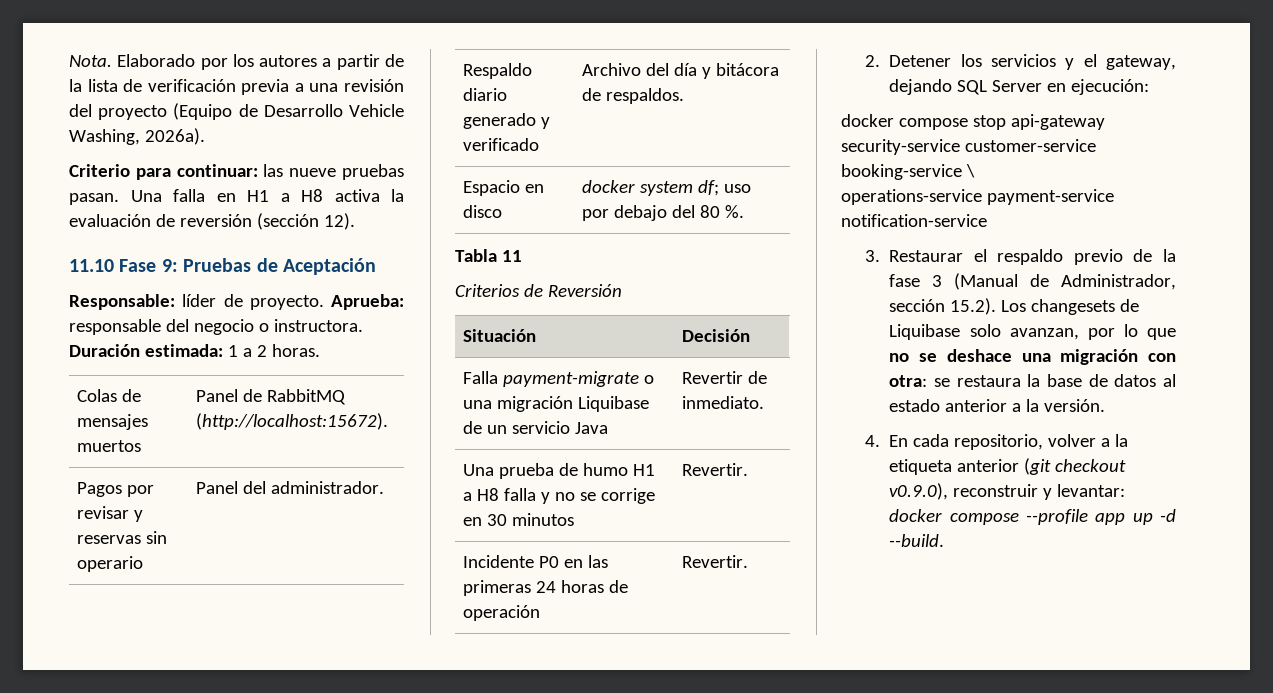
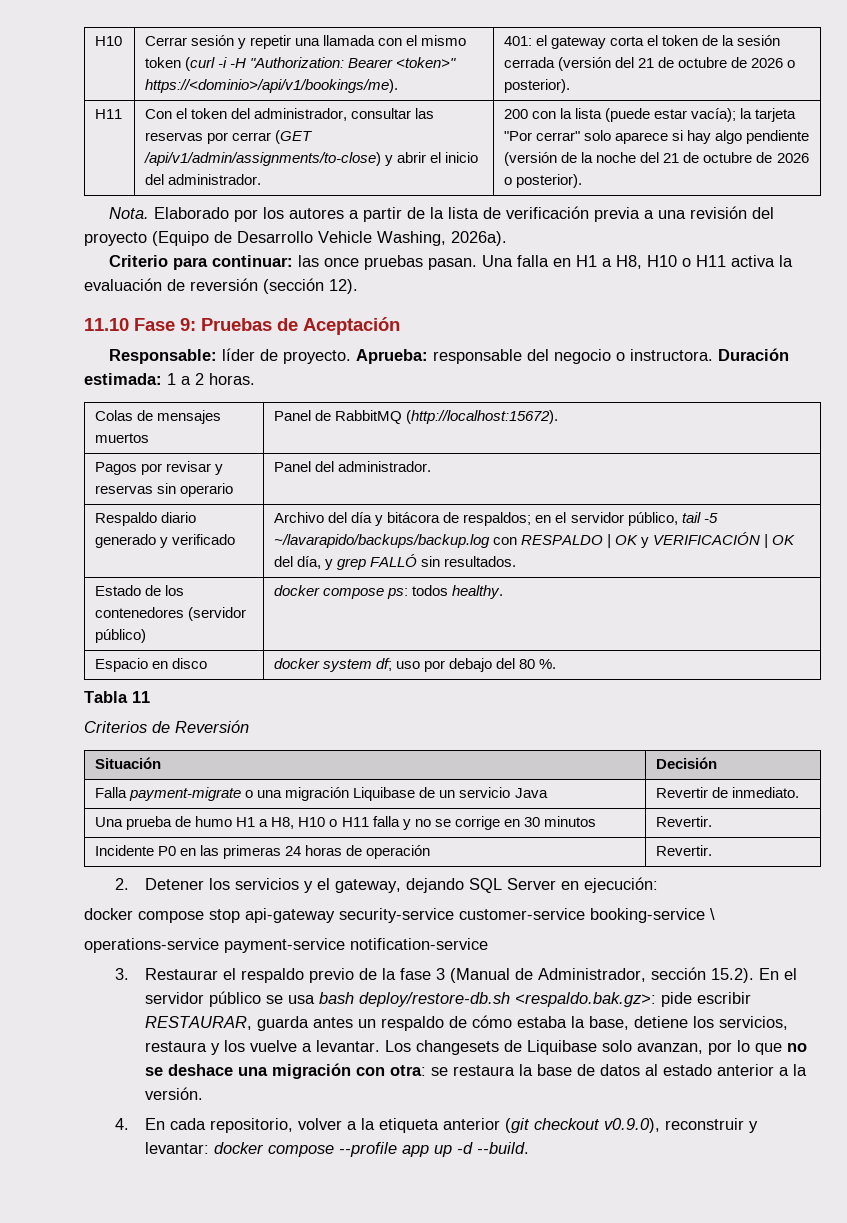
+ H10 | Cerrar sesión y repetir una llamada con el mismo token (curl -i -H "Authorization: Bearer <token>" https://<dominio>/api/v1/bookings/me). | 401: el gateway corta el token de la sesión cerrada (versión del 21 de octubre de 2026 o posterior).
+ H11 | Con el token del administrador, consultar las reservas por cerrar (GET /api/v1/admin/assignments/to-close) y abrir el inicio del administrador. | 200 con la lista (puede estar vacía); la tarjeta "Por cerrar" solo aparece si hay algo pendiente (versión de la noche del 21 de octubre de 2026 o posterior).
- Criterio para continuar: las nueve pruebas pasan.
+ Criterio para continuar: las once pruebas pasan.
- Una falla en H1 a H8 activa la evaluación de reversión (sección 12).
+ Una falla en H1 a H8, H10 o H11 activa la evaluación de reversión (sección 12).
- Respaldo diario generado y verificado | Archivo del día y bitácora de respaldos.
+ Respaldo diario generado y verificado | Archivo del día y bitácora de respaldos; en el servidor público, tail -5 ~/lavarapido/backups/backup.log con RESPALDO | OK y VERIFICACIÓN | OK del día, y grep FALLÓ sin resultados.
+ Estado de los contenedores (servidor público) | docker compose ps: todos healthy.
- Una prueba de humo H1 a H8 falla y no se corrige en 30 minutos | Revertir.
+ Una prueba de humo H1 a H8, H10 o H11 falla y no se corrige en 30 minutos | Revertir.
- 3. Restaurar el respaldo previo de la fase 3 (Manual de Administrador, sección 15.2). Los changesets de Liquibase solo avanzan, por lo que no se deshace una migración con otra: se restaura la base de datos al estado anterior a la versión.
+ 3. Restaurar el respaldo previo de la fase 3 (Manual de Administrador, sección 15.2). En el servidor público se usa bash deploy/restore-db.sh <respaldo.bak.gz>: pide escribir RESTAURAR, guarda antes un respaldo de cómo estaba la base, detiene los servicios, restaura y los vuelve a levantar. Los changesets de Liquibase solo avanzan, por lo que no se deshace una migración con otra: se restaura la base de datos al estado anterior a la versión.

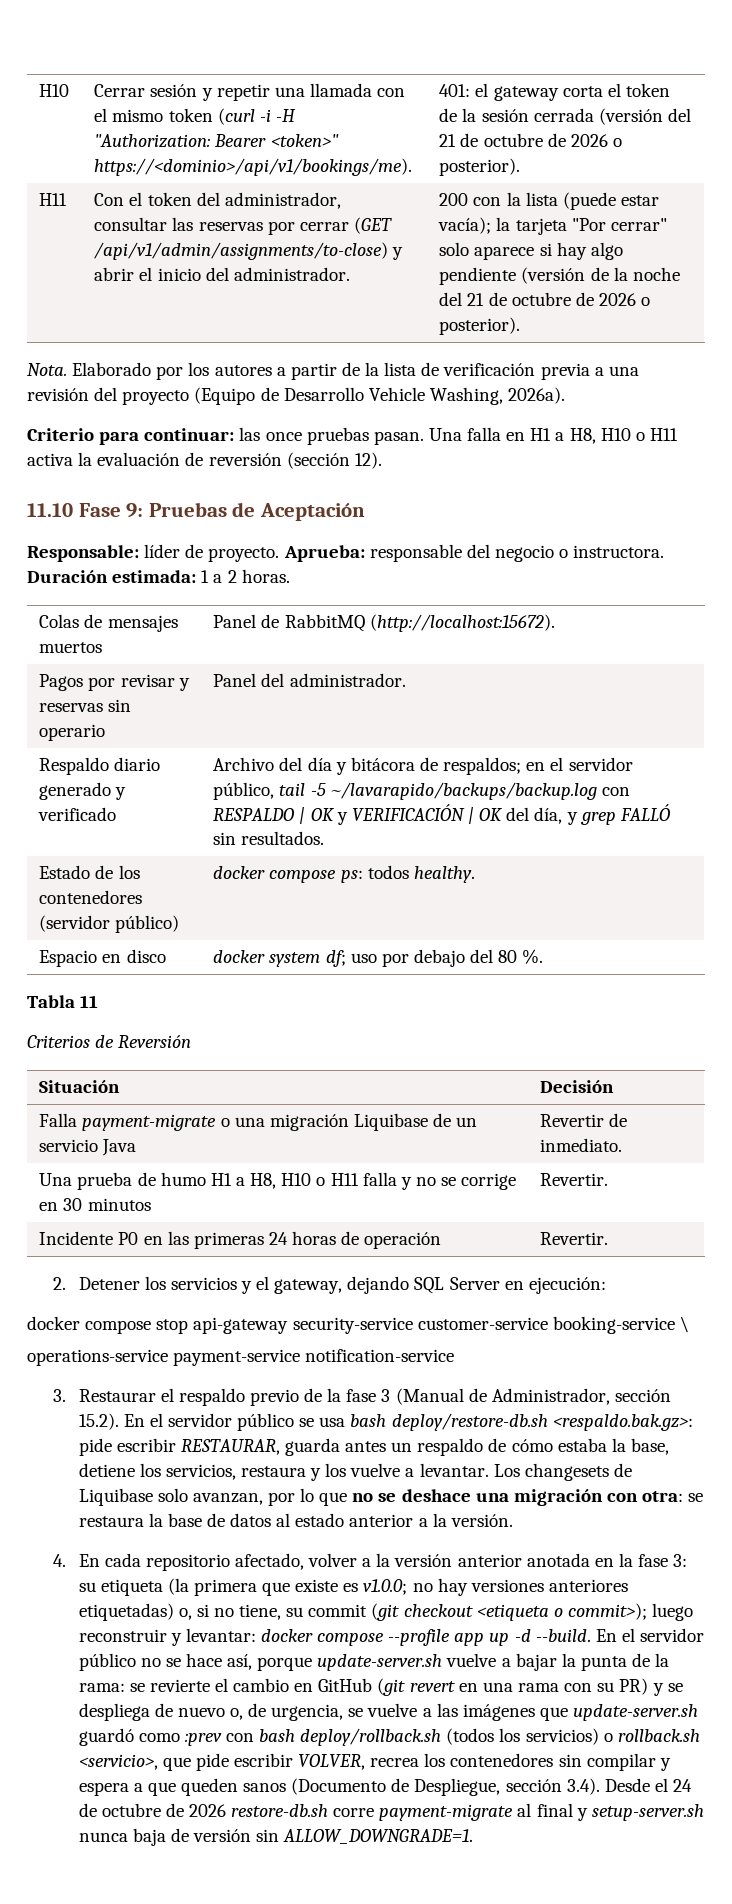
- 4. En cada repositorio, volver a la etiqueta anterior (git checkout v0.9.0), reconstruir y levantar: docker compose --profile app up -d --build.
+ 4. En cada repositorio afectado, volver a la versión anterior anotada en la fase 3: su etiqueta (la primera que existe es v1.0.0; no hay versiones anteriores etiquetadas) o, si no tiene, su commit (git checkout <etiqueta o commit>); luego reconstruir y levantar: docker compose --profile app up -d --build.
+ En el servidor público no se hace así, porque update-server.sh vuelve a bajar la punta de la rama: se revierte el cambio en GitHub (git revert en una rama con su PR) y se despliega de nuevo o, de urgencia, se vuelve a las imágenes que update-server.sh guardó como :prev con bash deploy/rollback.sh (todos los servicios) o rollback.sh <servicio>, que pide escribir VOLVER, recrea los contenedores sin compilar y espera a que queden sanos (Documento de Despliegue, sección 3.4). Desde el 24 de octubre de 2026 restore-db.sh corre payment-migrate al final y setup-server.sh nunca baja de versión sin ALLOW_DOWNGRADE=1.

